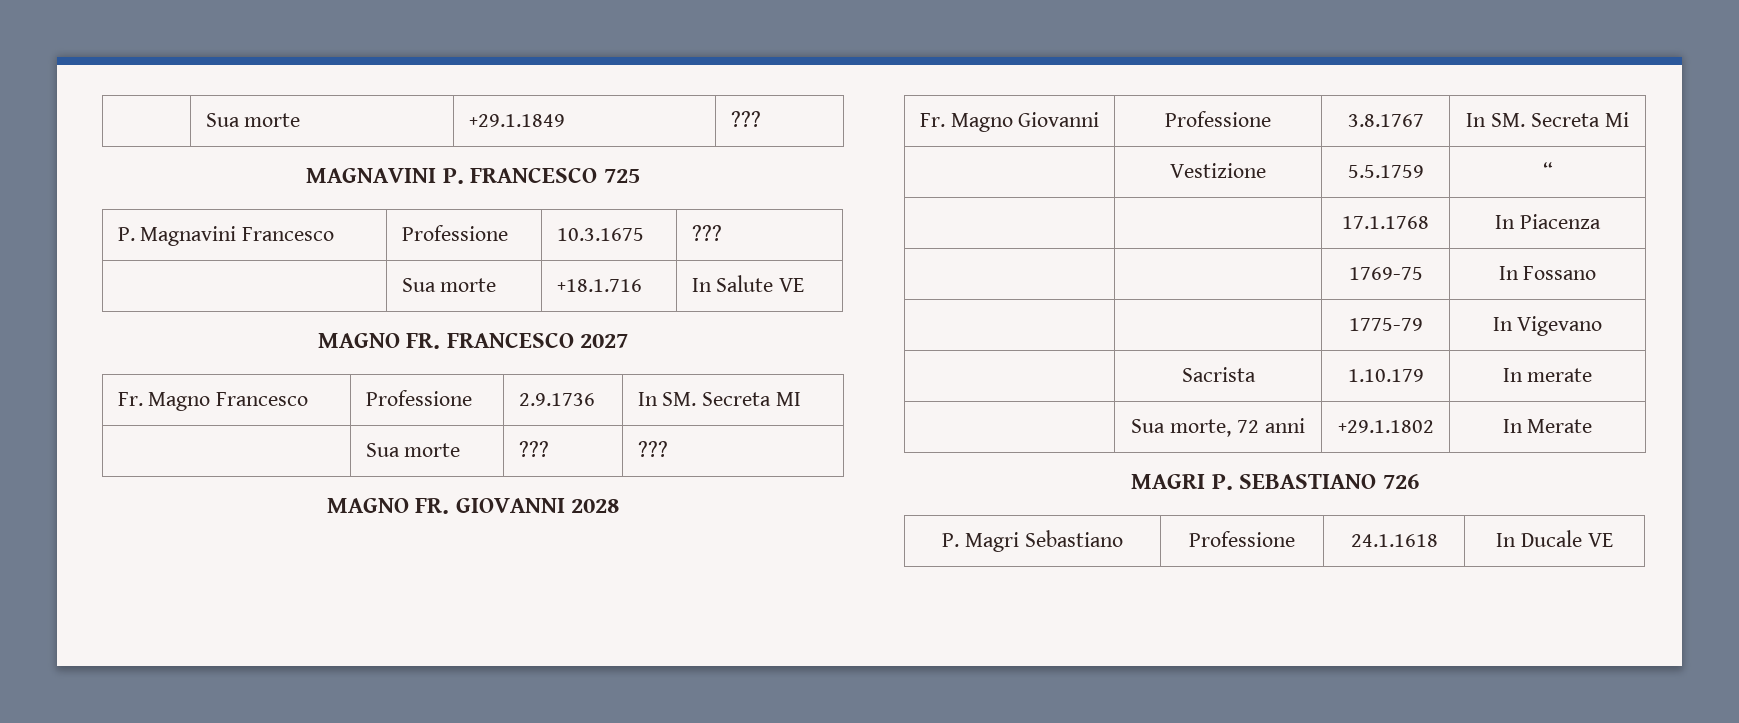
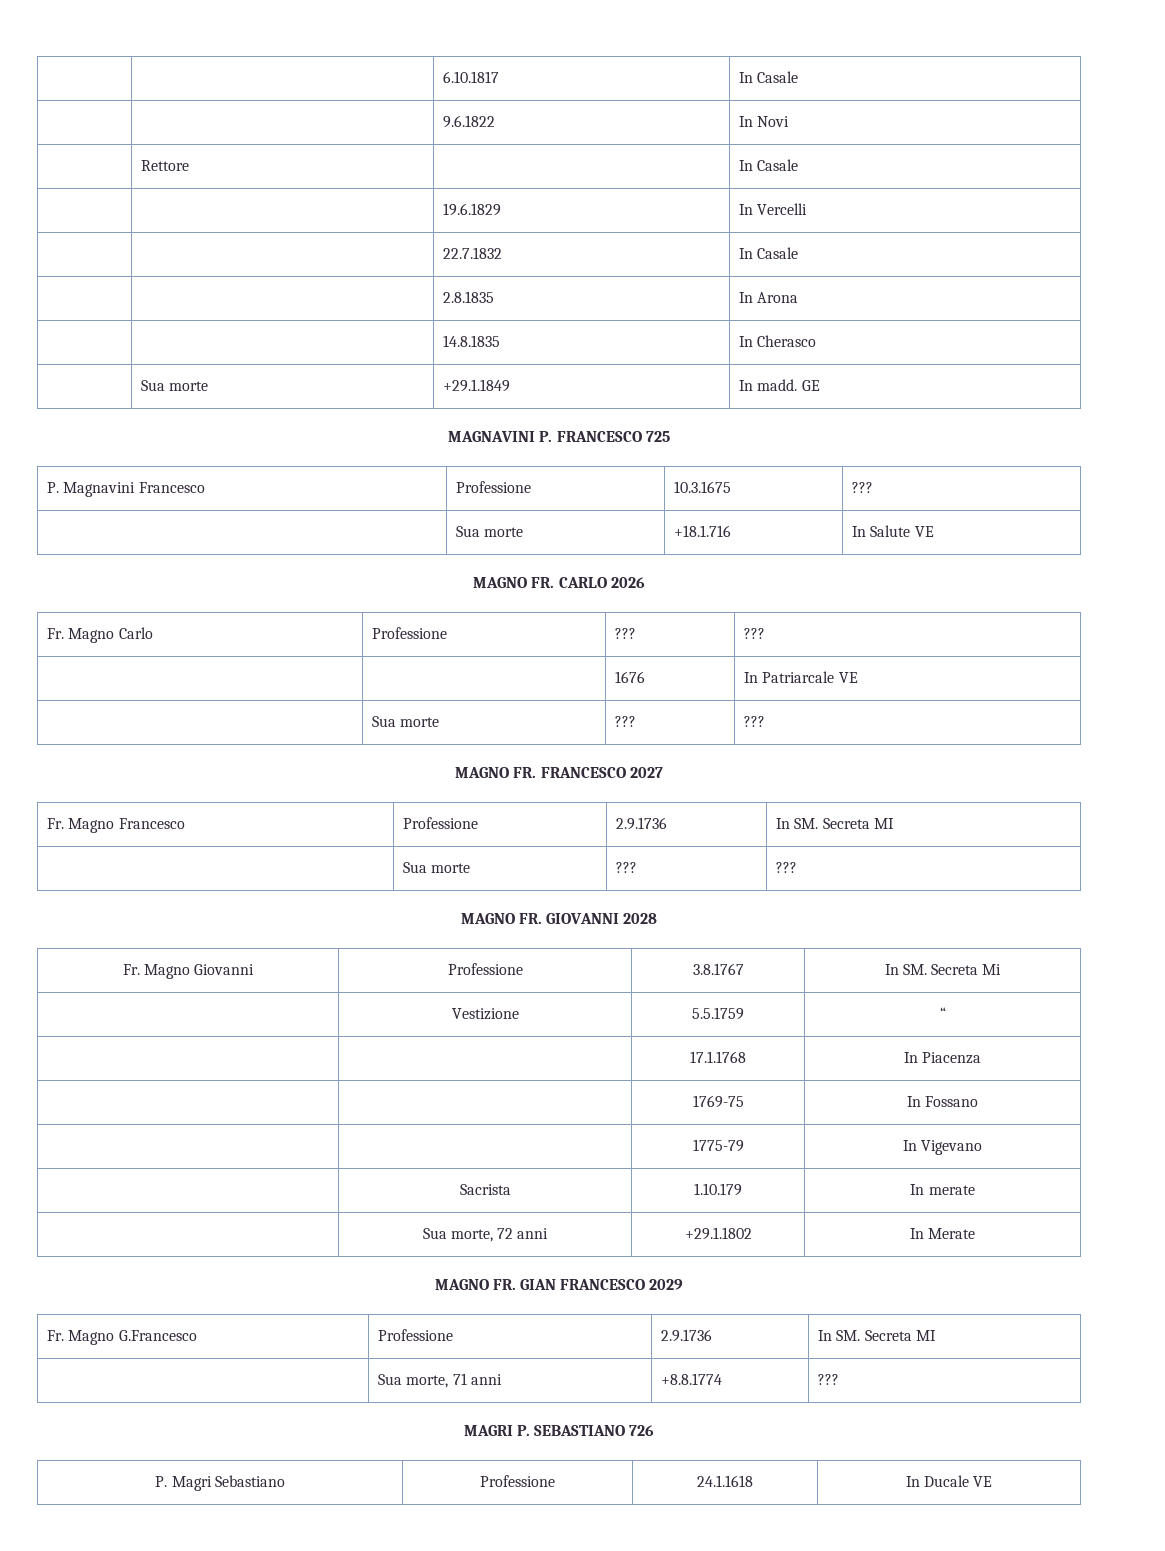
- | Sua morte | +29.1.1849 | ???
+ | | 6.10.1817 | In Casale
+ | | 9.6.1822 | In Novi
+ | Rettore | | In Casale
+ | | 19.6.1829 | In Vercelli
+ | | 22.7.1832 | In Casale
+ | | 2.8.1835 | In Arona
+ | | 14.8.1835 | In Cherasco
+ | Sua morte | +29.1.1849 | In madd. GE
+ MAGNO FR. CARLO 2026
+ Fr. Magno Carlo | Professione | ??? | ???
+ | | 1676 | In Patriarcale VE
+ | Sua morte | ??? | ???
+ MAGNO FR. GIAN FRANCESCO 2029
+ Fr. Magno G.Francesco | Professione | 2.9.1736 | In SM. Secreta MI
+ | Sua morte, 71 anni | +8.8.1774 | ???

